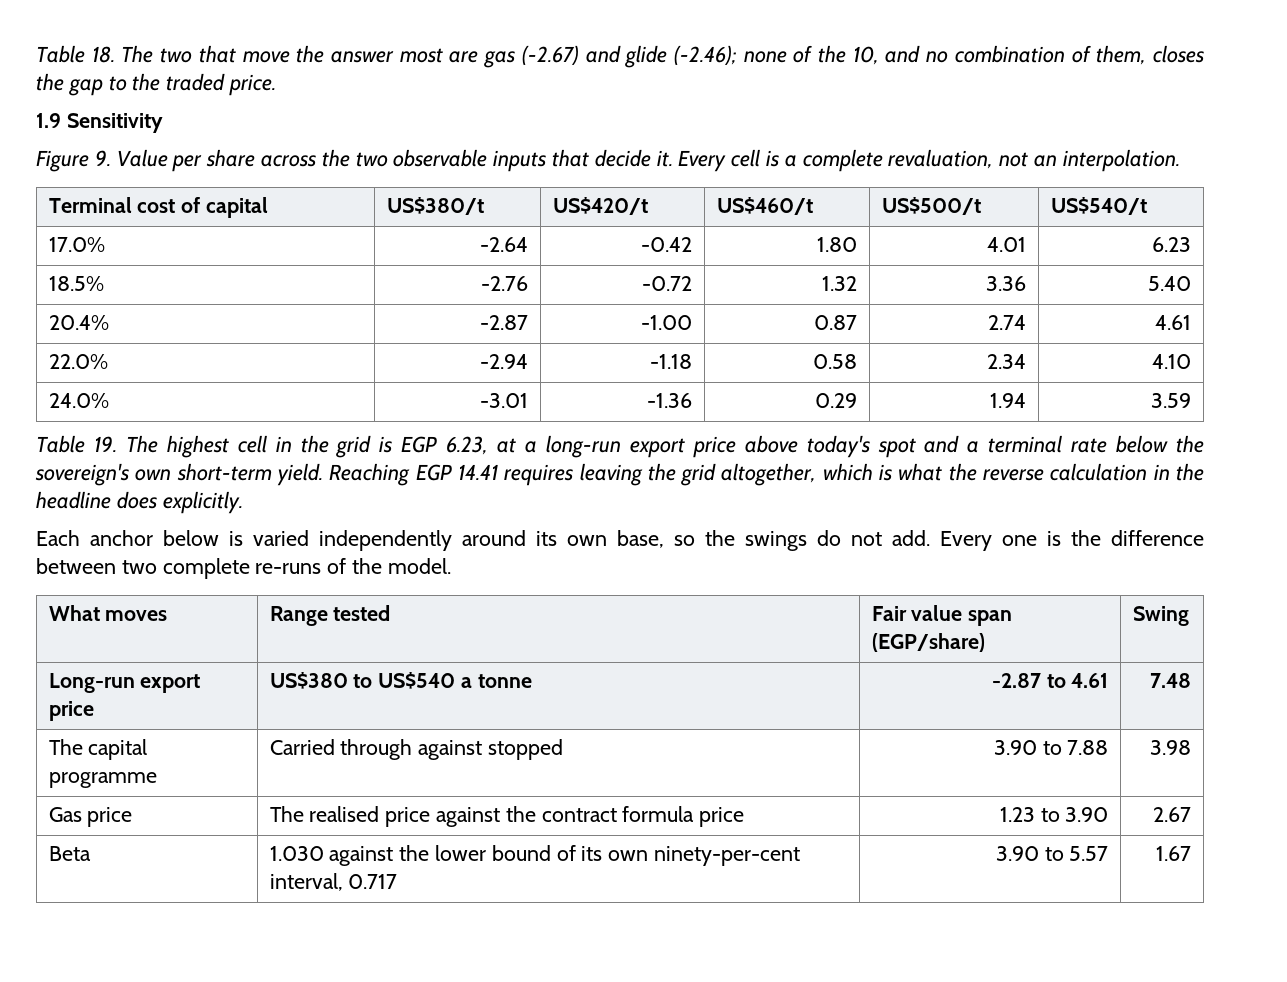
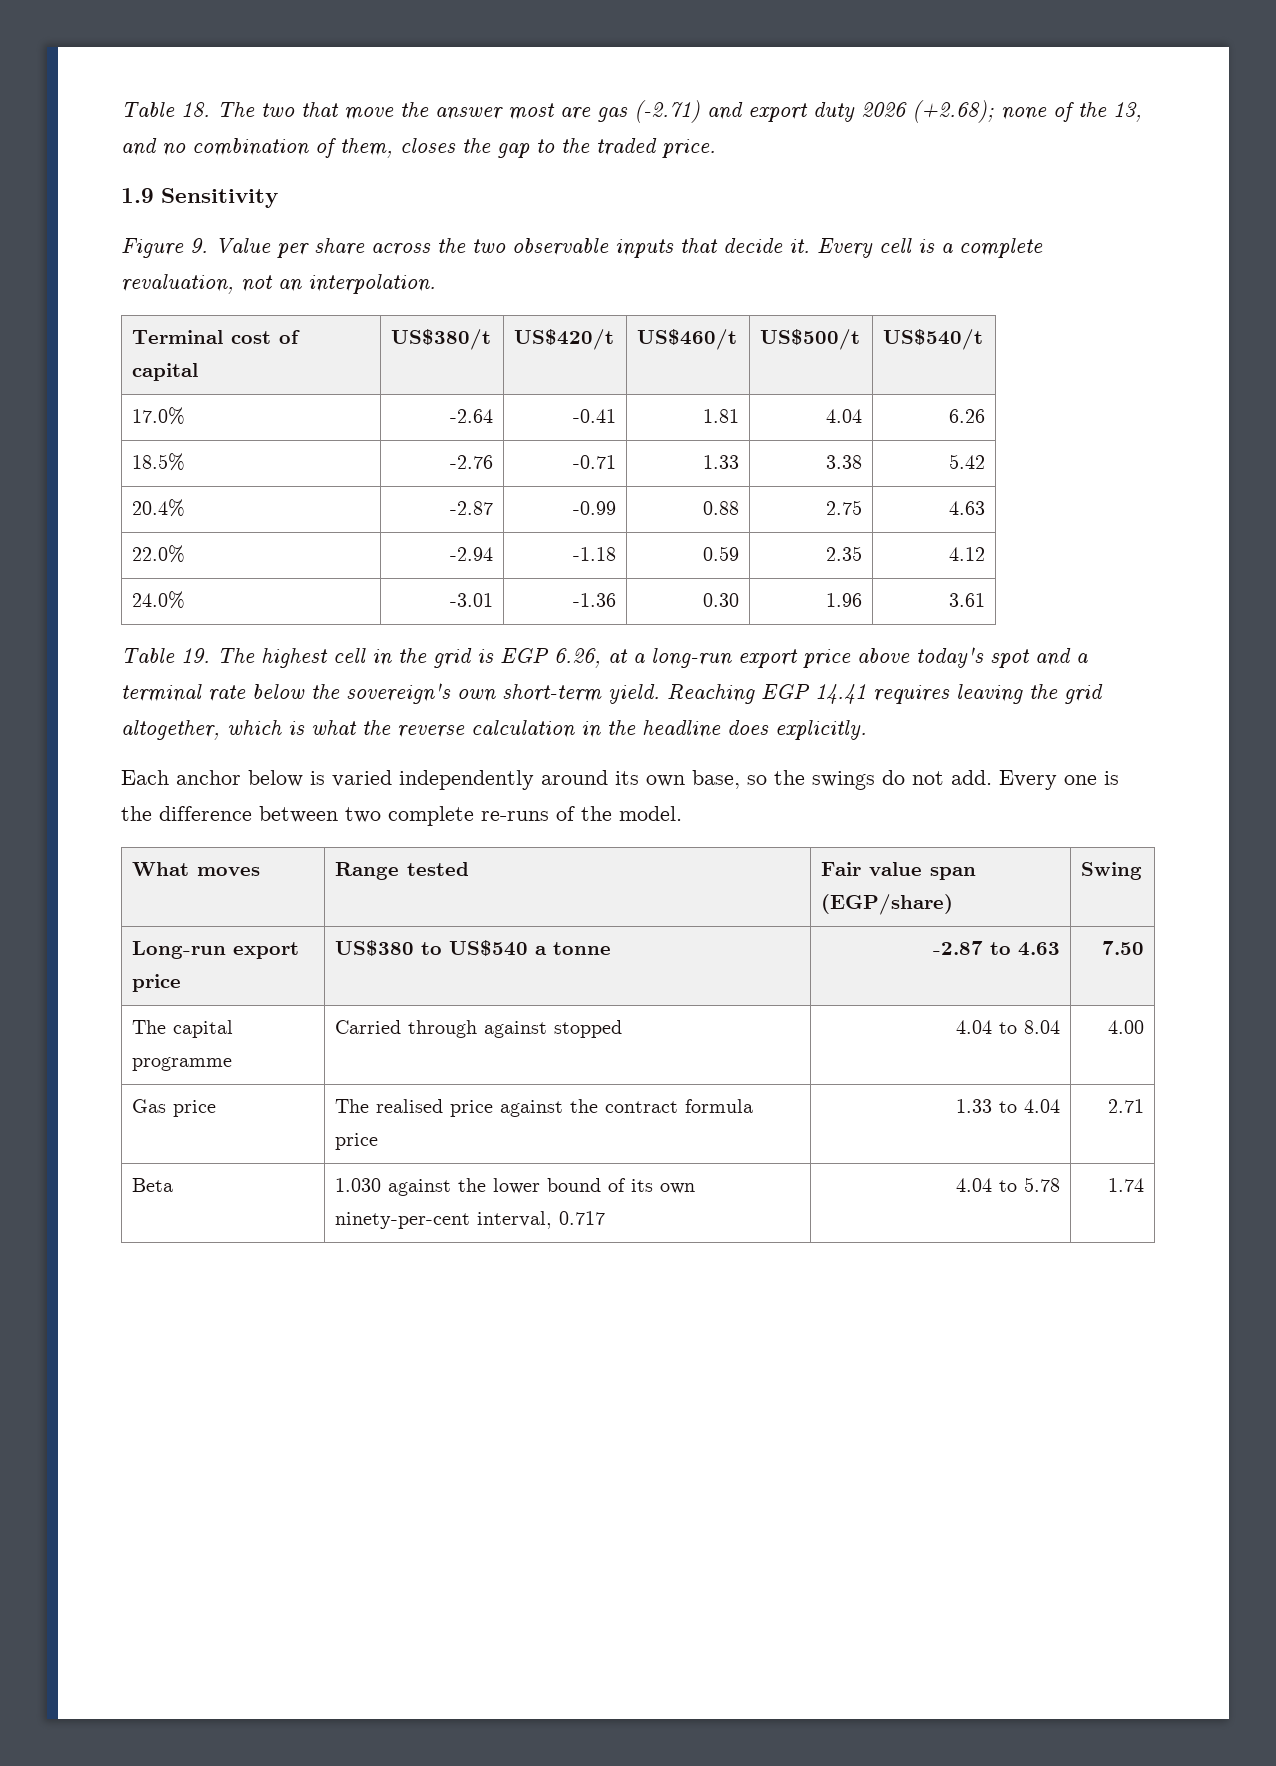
- Table 18. The two that move the answer most are gas (-2.67) and glide (-2.46); none of the 10, and no combination of them, closes the gap to the traded price.
+ Table 18. The two that move the answer most are gas (-2.71) and export duty 2026 (+2.68); none of the 13, and no combination of them, closes the gap to the traded price.
- 17.0% | -2.64 | -0.42 | 1.80 | 4.01 | 6.23
- 18.5% | -2.76 | -0.72 | 1.32 | 3.36 | 5.40
- 20.4% | -2.87 | -1.00 | 0.87 | 2.74 | 4.61
+ 17.0% | -2.64 | -0.41 | 1.81 | 4.04 | 6.26
+ 18.5% | -2.76 | -0.71 | 1.33 | 3.38 | 5.42
+ 20.4% | -2.87 | -0.99 | 0.88 | 2.75 | 4.63
- 22.0% | -2.94 | -1.18 | 0.58 | 2.34 | 4.10
+ 22.0% | -2.94 | -1.18 | 0.59 | 2.35 | 4.12
- 24.0% | -3.01 | -1.36 | 0.29 | 1.94 | 3.59
+ 24.0% | -3.01 | -1.36 | 0.30 | 1.96 | 3.61
- Table 19. The highest cell in the grid is EGP 6.23, at a long-run export price above today's spot and a terminal rate below the sovereign's own short-term yield.
+ Table 19. The highest cell in the grid is EGP 6.26, at a long-run export price above today's spot and a terminal rate below the sovereign's own short-term yield.
- Long-run export price | US$380 to US$540 a tonne | -2.87 to 4.61 | 7.48
+ Long-run export price | US$380 to US$540 a tonne | -2.87 to 4.63 | 7.50
- The capital programme | Carried through against stopped | 3.90 to 7.88 | 3.98
+ The capital programme | Carried through against stopped | 4.04 to 8.04 | 4.00
- Gas price | The realised price against the contract formula price | 1.23 to 3.90 | 2.67
+ Gas price | The realised price against the contract formula price | 1.33 to 4.04 | 2.71
- Beta | 1.030 against the lower bound of its own ninety-per-cent interval, 0.717 | 3.90 to 5.57 | 1.67
+ Beta | 1.030 against the lower bound of its own ninety-per-cent interval, 0.717 | 4.04 to 5.78 | 1.74

